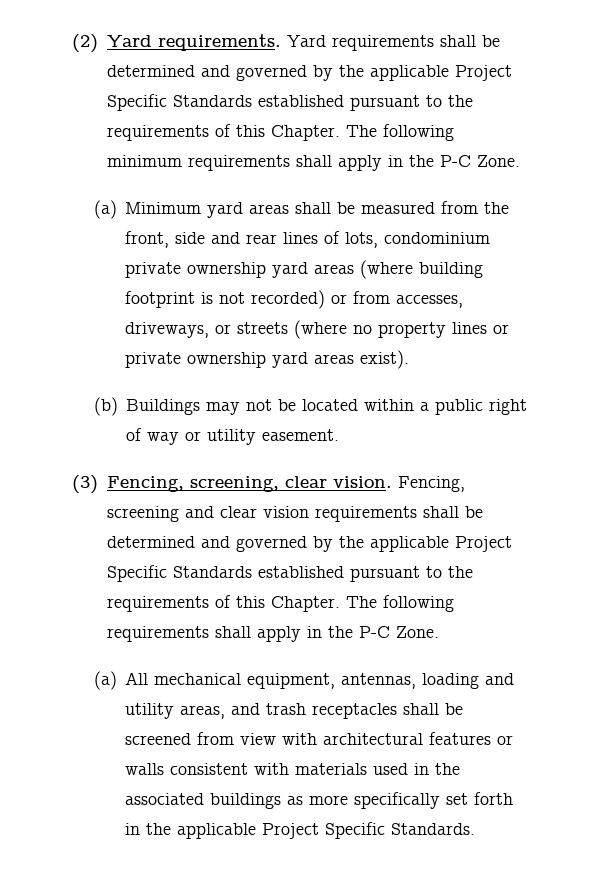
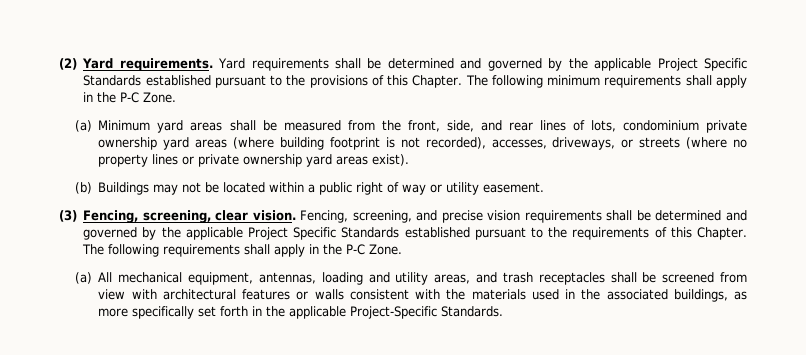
- Yard requirements shall be determined and governed by the applicable Project Specific Standards established pursuant to the requirements of this Chapter.
+ Yard requirements shall be determined and governed by the applicable Project Specific Standards established pursuant to the provisions of this Chapter.
- (a) Minimum yard areas shall be measured from the front, side and rear lines of lots, condominium private ownership yard areas (where building footprint is not recorded) or from accesses, driveways, or streets (where no property lines or private ownership yard areas exist).
+ (a) Minimum yard areas shall be measured from the front, side, and rear lines of lots, condominium private ownership yard areas (where building footprint is not recorded), accesses, driveways, or streets (where no property lines or private ownership yard areas exist).
- Fencing, screening and clear vision requirements shall be determined and governed by the applicable Project Specific Standards established pursuant to the requirements of this Chapter.
+ Fencing, screening, and precise vision requirements shall be determined and governed by the applicable Project Specific Standards established pursuant to the requirements of this Chapter.
- (a) All mechanical equipment, antennas, loading and utility areas, and trash receptacles shall be screened from view with architectural features or walls consistent with materials used in the associated buildings as more specifically set forth in the applicable Project Specific Standards.
+ (a) All mechanical equipment, antennas, loading and utility areas, and trash receptacles shall be screened from view with architectural features or walls consistent with the materials used in the associated buildings, as more specifically set forth in the applicable Project-Specific Standards.

